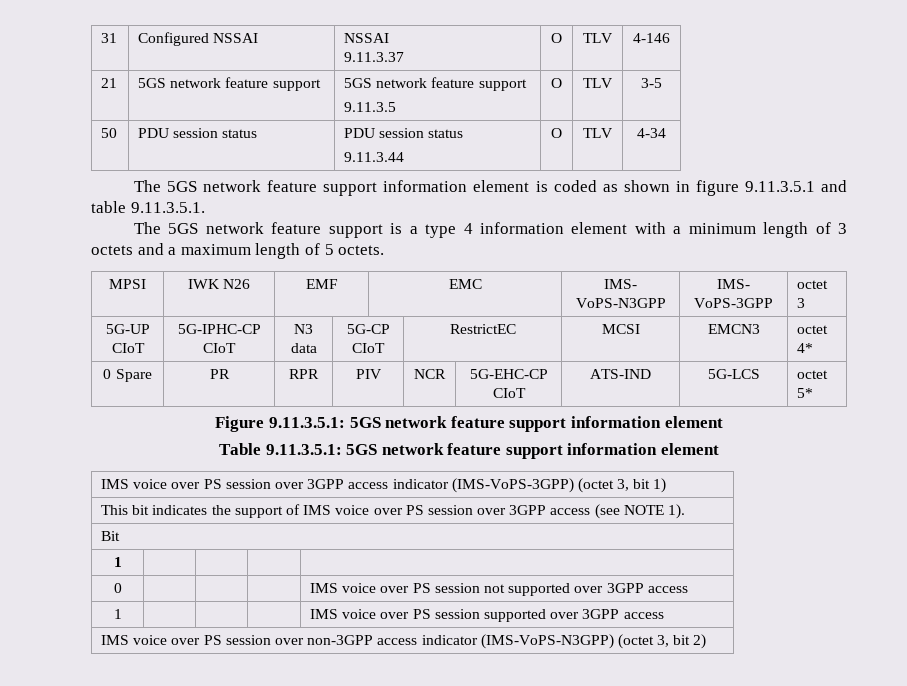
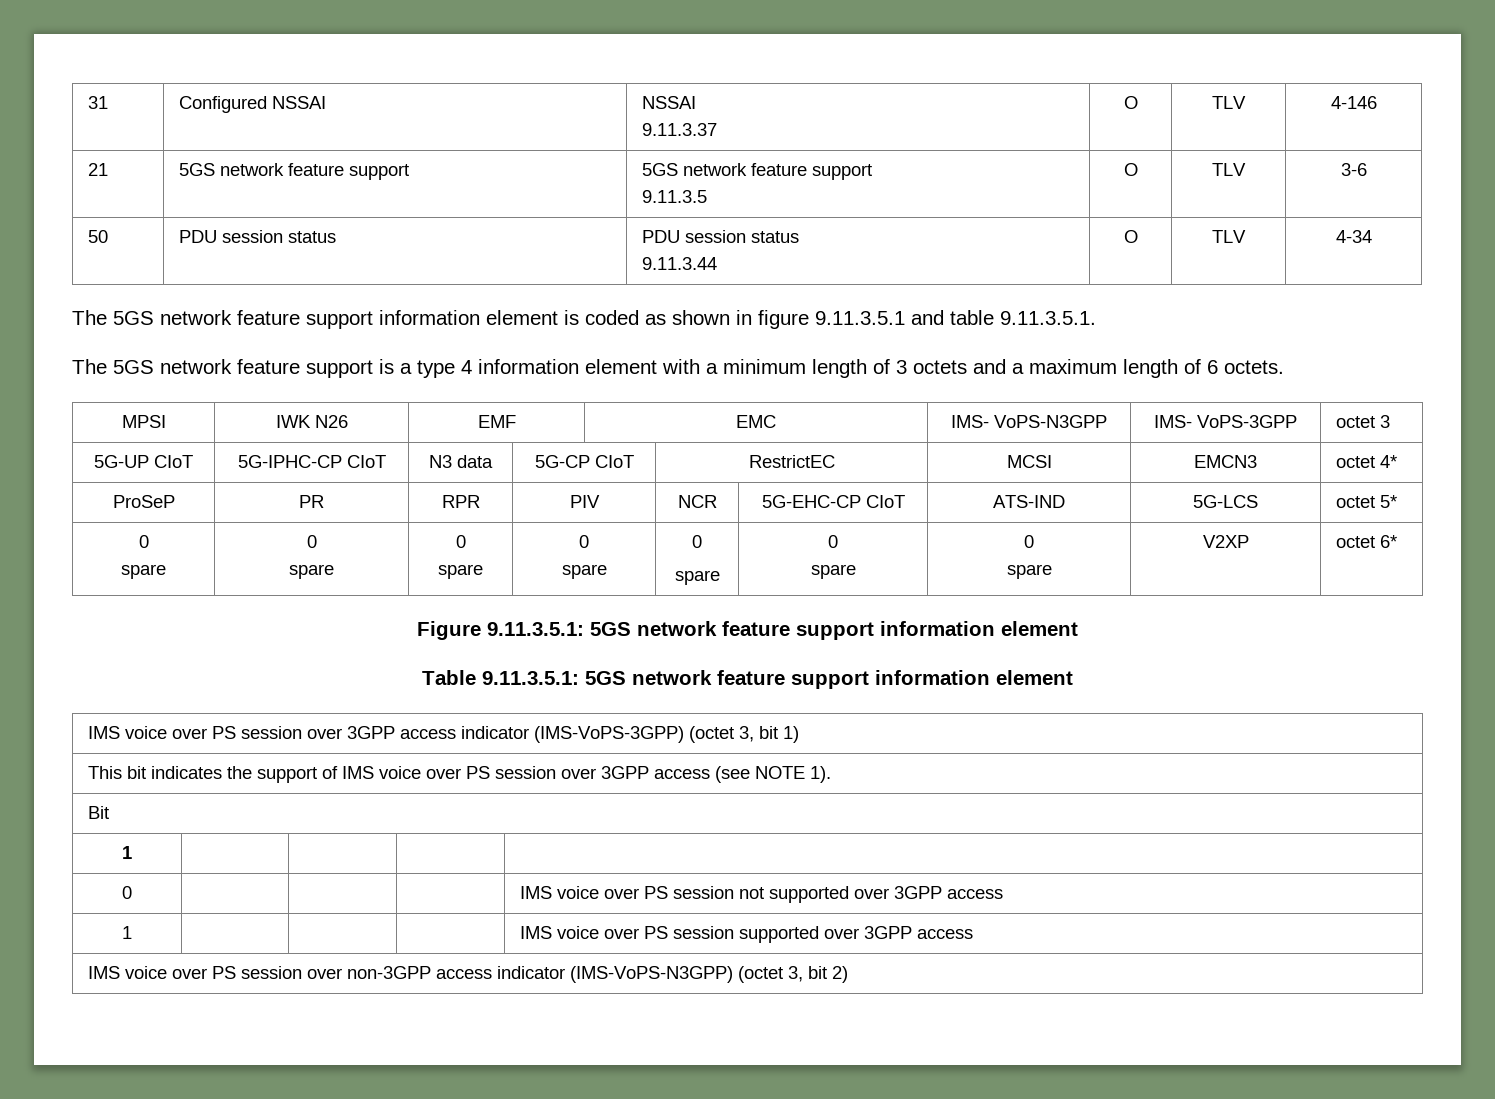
  21 | 5GS network feature support | 5GS network feature support
- 9.11.3.5 | O | TLV | 3-5
+ 9.11.3.5 | O | TLV | 3-6
- The 5GS network feature support is a type 4 information element with a minimum length of 3 octets and a maximum length of 5 octets.
+ The 5GS network feature support is a type 4 information element with a minimum length of 3 octets and a maximum length of 6 octets.
- 0 Spare | PR | RPR | PIV | NCR | 5G-EHC-CP CIoT | ATS-IND | 5G-LCS | octet 5*
+ ProSeP | PR | RPR | PIV | NCR | 5G-EHC-CP CIoT | ATS-IND | 5G-LCS | octet 5*
+ 0
+ spare | 0
+ spare | 0
+ spare | 0
+ spare | 0
+ spare | 0
+ spare | 0
+ spare | V2XP | octet 6*

